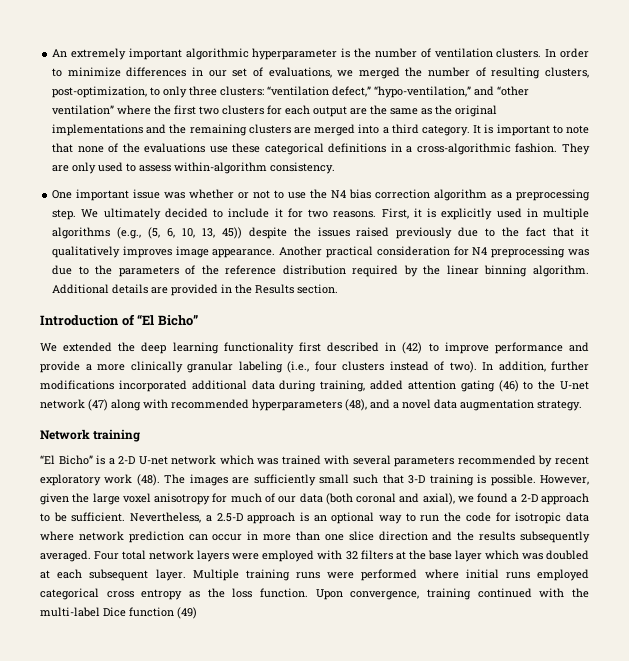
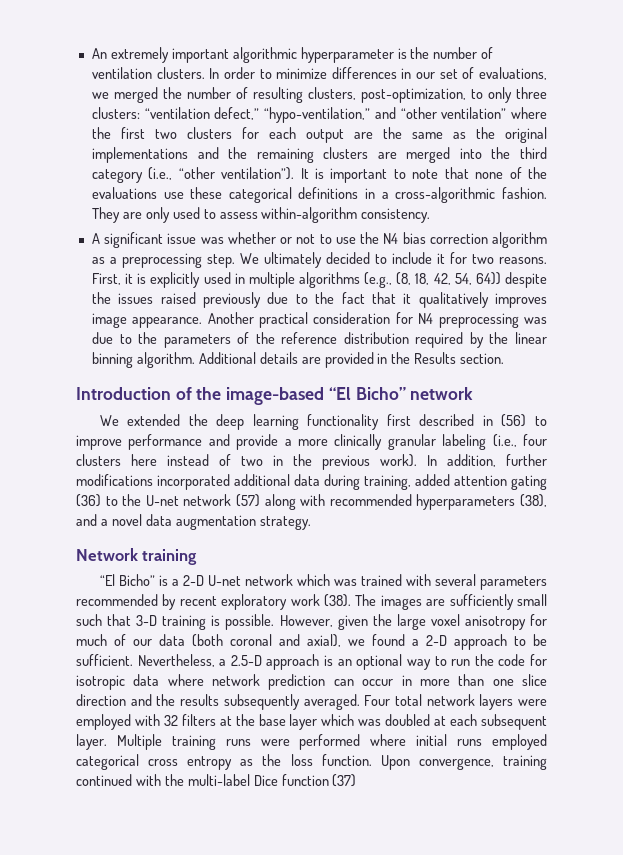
- In order to minimize differences in our set of evaluations, we merged the number of resulting clusters, post-optimization, to only three clusters: “ventilation defect,” “hypo-ventilation,” and “other ventilation” where the first two clusters for each output are the same as the original implementations and the remaining clusters are merged into a third category.
+ In order to minimize differences in our set of evaluations, we merged the number of resulting clusters, post-optimization, to only three clusters: “ventilation defect,” “hypo-ventilation,” and “other ventilation” where the first two clusters for each output are the same as the original implementations and the remaining clusters are merged into the third category (i.e., “other ventilation”).
- One important issue was whether or not to use the N4 bias correction algorithm as a preprocessing step.
+ A significant issue was whether or not to use the N4 bias correction algorithm as a preprocessing step.
- First, it is explicitly used in multiple algorithms (e.g., (5, 6, 10, 13, 45)) despite the issues raised previously due to the fact that it qualitatively improves image appearance.
+ First, it is explicitly used in multiple algorithms (e.g., (8, 18, 42, 54, 64)) despite the issues raised previously due to the fact that it qualitatively improves image appearance.
- Introduction of “El Bicho”
+ Introduction of the image-based “El Bicho” network
- We extended the deep learning functionality first described in (42) to improve performance and provide a more clinically granular labeling (i.e., four clusters instead of two).
+ We extended the deep learning functionality first described in (56) to improve performance and provide a more clinically granular labeling (i.e., four clusters here instead of two in the previous work).
- In addition, further modifications incorporated additional data during training, added attention gating (46) to the U-net network (47) along with recommended hyperparameters (48), and a novel data augmentation strategy.
+ In addition, further modifications incorporated additional data during training, added attention gating (36) to the U-net network (57) along with recommended hyperparameters (38), and a novel data augmentation strategy.
- “El Bicho” is a 2-D U-net network which was trained with several parameters recommended by recent exploratory work (48).
+ “El Bicho” is a 2-D U-net network which was trained with several parameters recommended by recent exploratory work (38).
- Upon convergence, training continued with the multi-label Dice function (49)
+ Upon convergence, training continued with the multi-label Dice function (37)

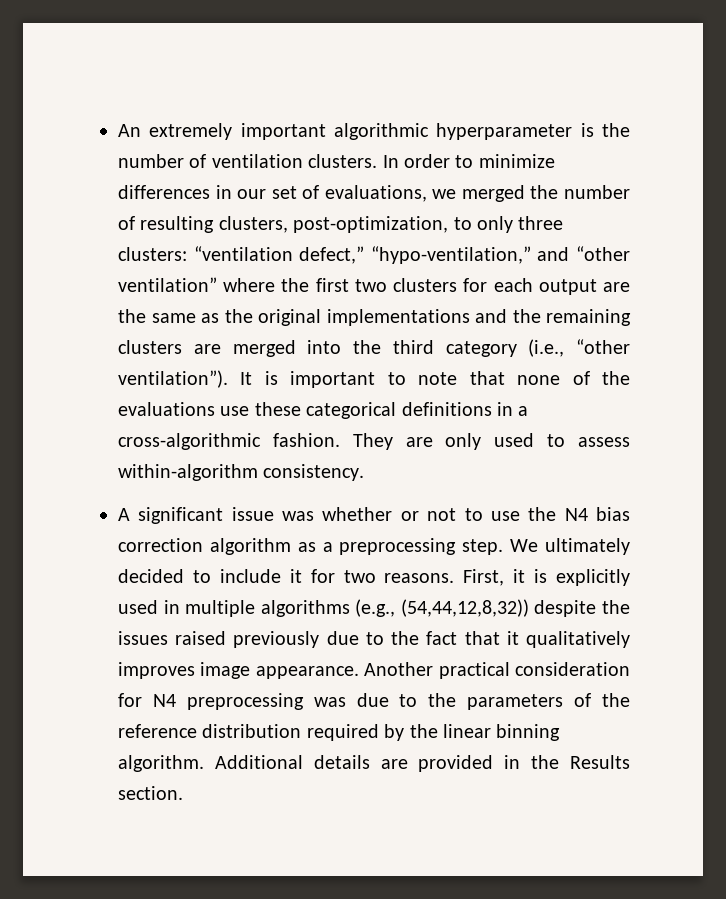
- First, it is explicitly used in multiple algorithms (e.g., (8, 18, 42, 54, 64)) despite the issues raised previously due to the fact that it qualitatively improves image appearance.
+ First, it is explicitly used in multiple algorithms (e.g., (54,44,12,8,32)) despite the issues raised previously due to the fact that it qualitatively improves image appearance.
- Introduction of the image-based “El Bicho” network
- We extended the deep learning functionality first described in (56) to improve performance and provide a more clinically granular labeling (i.e., four clusters here instead of two in the previous work). In addition, further modifications incorporated additional data during training, added attention gating (36) to the U-net network (57) along with recommended hyperparameters (38), and a novel data augmentation strategy.
- Network training
- “El Bicho” is a 2-D U-net network which was trained with several parameters recommended by recent exploratory work (38). The images are sufficiently small such that 3-D training is possible. However, given the large voxel anisotropy for much of our data (both coronal and axial), we found a 2-D approach to be sufficient. Nevertheless, a 2.5-D approach is an optional way to run the code for isotropic data where network prediction can occur in more than one slice direction and the results subsequently averaged. Four total network layers were employed with 32 filters at the base layer which was doubled at each subsequent layer. Multiple training runs were performed where initial runs employed categorical cross entropy as the loss function. Upon convergence, training continued with the multi-label Dice function (37)

